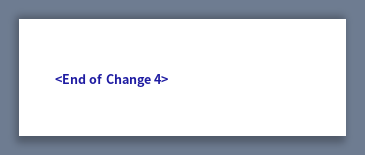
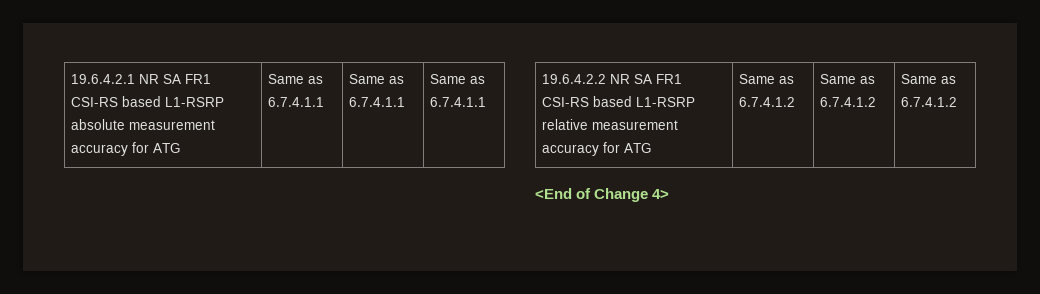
+ 19.6.4.2.1 NR SA FR1 CSI-RS based L1-RSRP absolute measurement accuracy for ATG | Same as 6.7.4.1.1 | Same as 6.7.4.1.1 | Same as 6.7.4.1.1
+ 19.6.4.2.2 NR SA FR1 CSI-RS based L1-RSRP relative measurement accuracy for ATG | Same as 6.7.4.1.2 | Same as 6.7.4.1.2 | Same as 6.7.4.1.2

